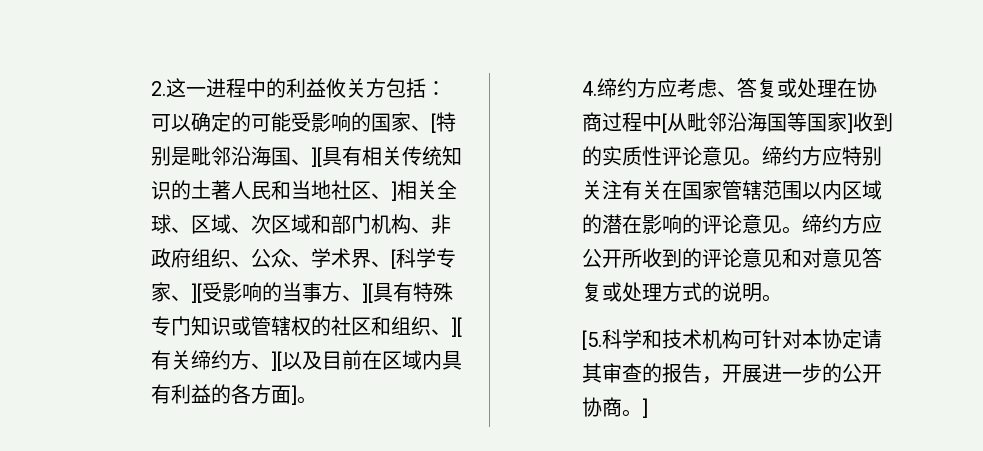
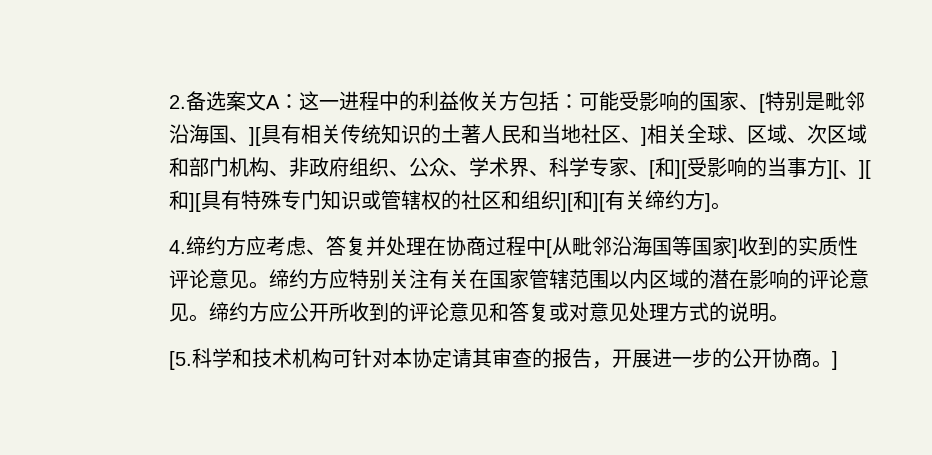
- 2.这一进程中的利益攸关方包括：
+ 2.备选案文A：这一进程中的利益攸关方包括：
- 可以确定的可能受影响的国家、[特别是毗邻沿海国、][具有相关传统知识的土著人民和当地社区、]相关全球、区域、次区域和部门机构、非政府组织、公众、学术界、[科学专家、][受影响的当事方、][具有特殊专门知识或管辖权的社区和组织、][有关缔约方、][以及目前在区域内具有利益的各方面]。
+ 可能受影响的国家、[特别是毗邻沿海国、][具有相关传统知识的土著人民和当地社区、]相关全球、区域、次区域和部门机构、非政府组织、公众、学术界、科学专家、[和][受影响的当事方][、][和][具有特殊专门知识或管辖权的社区和组织][和][有关缔约方]。
- 4.缔约方应考虑、答复或处理在协商过程中[从毗邻沿海国等国家]收到的实质性评论意见。
+ 4.缔约方应考虑、答复并处理在协商过程中[从毗邻沿海国等国家]收到的实质性评论意见。
- 缔约方应公开所收到的评论意见和对意见答复或处理方式的说明。
+ 缔约方应公开所收到的评论意见和答复或对意见处理方式的说明。

